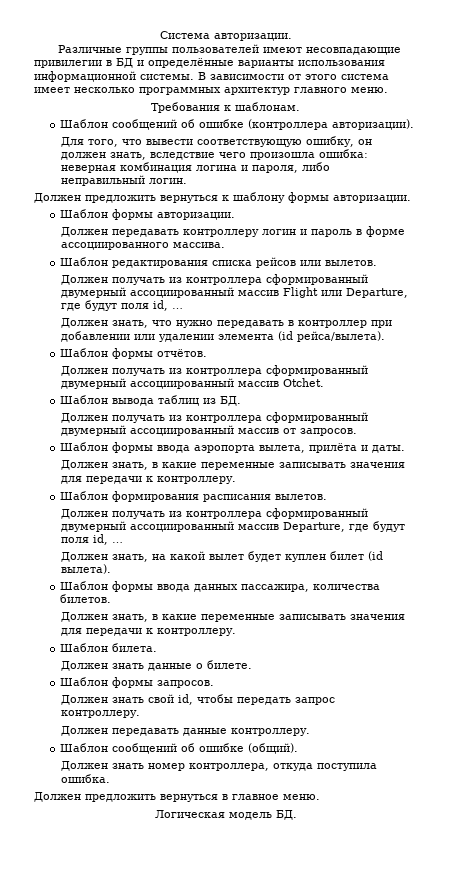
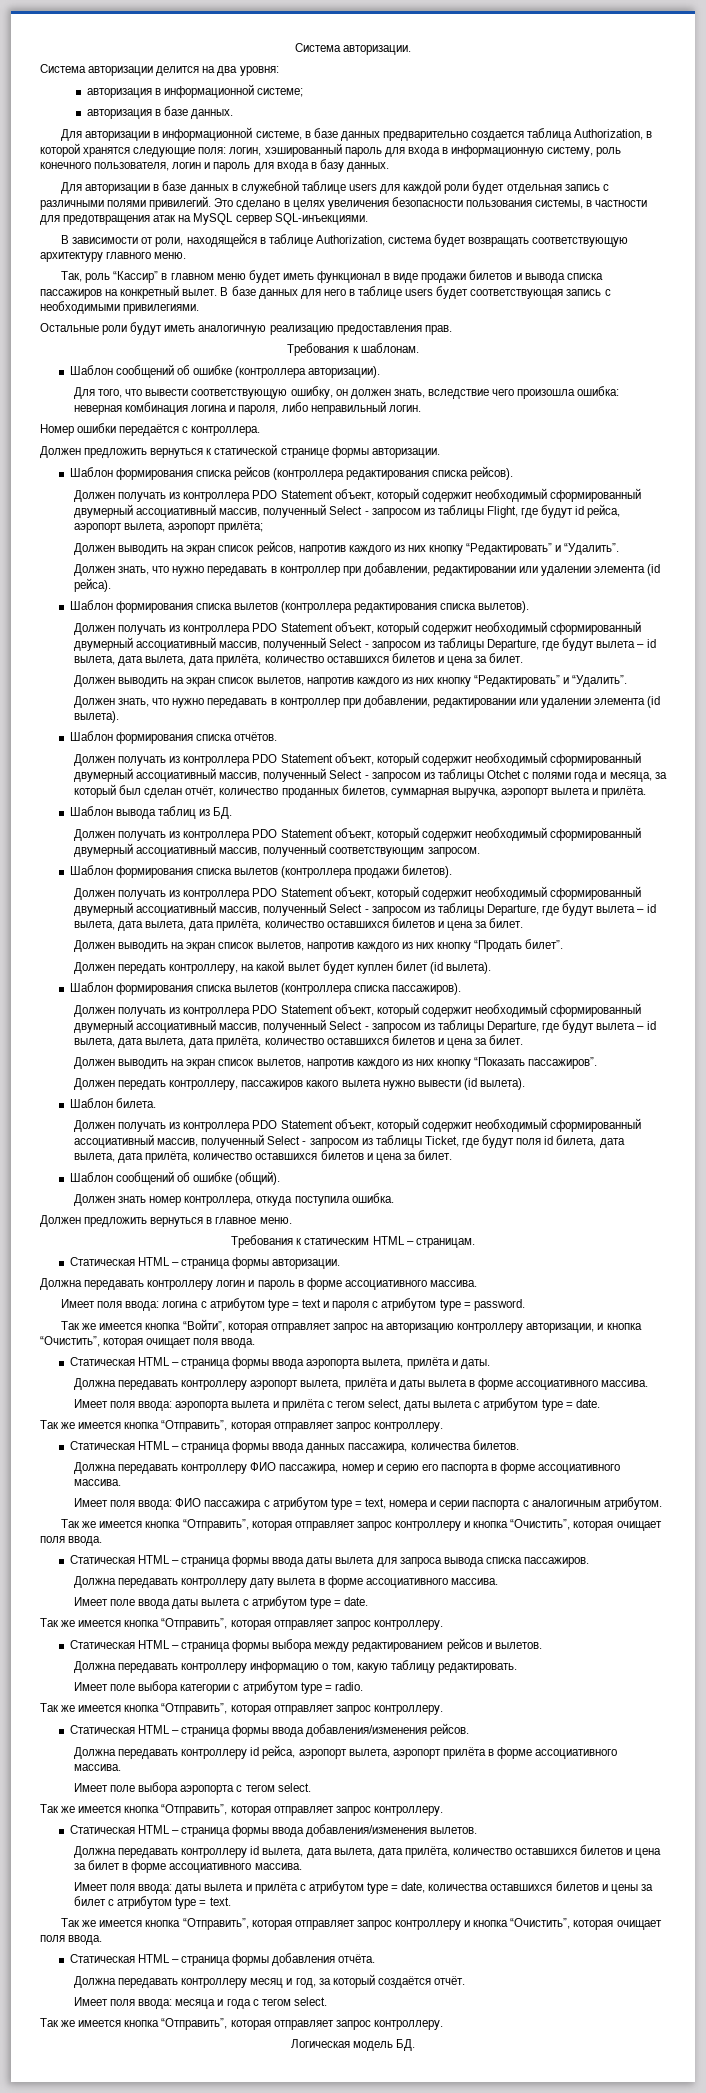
- Различные группы пользователей имеют несовпадающие привилегии в БД и определённые варианты использования информационной системы. В зависимости от этого система имеет несколько программных архитектур главного меню.
+ Система авторизации делится на два уровня:
+ авторизация в информационной системе;
+ авторизация в базе данных.
+ Для авторизации в информационной системе, в базе данных предварительно создается таблица Authorization, в которой хранятся следующие поля: логин, хэшированный пароль для входа в информационную систему, роль конечного пользователя, логин и пароль для входа в базу данных.
+ Для авторизации в базе данных в служебной таблице users для каждой роли будет отдельная запись с различными полями привилегий. Это сделано в целях увеличения безопасности пользования системы, в частности для предотвращения атак на MySQL сервер SQL-инъекциями.
+ В зависимости от роли, находящейся в таблице Authorization, система будет возвращать соответствующую архитектуру главного меню.
+ Так, роль “Кассир” в главном меню будет иметь функционал в виде продажи билетов и вывода списка пассажиров на конкретный вылет. В базе данных для него в таблице users будет соответствующая запись с необходимыми привилегиями.
+ Остальные роли будут иметь аналогичную реализацию предоставления прав.
+ Номер ошибки передаётся с контроллера.
- Должен предложить вернуться к шаблону формы авторизации.
+ Должен предложить вернуться к статической странице формы авторизации.
- Шаблон формы авторизации.
- Должен передавать контроллеру логин и пароль в форме ассоциированного массива.
- Шаблон редактирования списка рейсов или вылетов.
- Должен получать из контроллера сформированный двумерный ассоциированный массив Flight или Departure, где будут поля id, …
- Должен знать, что нужно передавать в контроллер при добавлении или удалении элемента (id рейса/вылета).
- Шаблон формы отчётов.
+ Шаблон формирования списка рейсов (контроллера редактирования списка рейсов).
+ Должен получать из контроллера PDO Statement объект, который содержит необходимый сформированный двумерный ассоциативный массив, полученный Select - запросом из таблицы Flight, где будут id рейса, аэропорт вылета, аэропорт прилёта;
+ Должен выводить на экран список рейсов, напротив каждого из них кнопку “Редактировать” и “Удалить”.
+ Должен знать, что нужно передавать в контроллер при добавлении, редактировании или удалении элемента (id рейса).
+ Шаблон формирования списка вылетов (контроллера редактирования списка вылетов).
+ Должен получать из контроллера PDO Statement объект, который содержит необходимый сформированный двумерный ассоциативный массив, полученный Select - запросом из таблицы Departure, где будут вылета – id вылета, дата вылета, дата прилёта, количество оставшихся билетов и цена за билет.
+ Должен выводить на экран список вылетов, напротив каждого из них кнопку “Редактировать” и “Удалить”.
+ Должен знать, что нужно передавать в контроллер при добавлении, редактировании или удалении элемента (id вылета).
+ Шаблон формирования списка отчётов.
- Должен получать из контроллера сформированный двумерный ассоциированный массив Otchet.
+ Должен получать из контроллера PDO Statement объект, который содержит необходимый сформированный двумерный ассоциативный массив, полученный Select - запросом из таблицы Otchet с полями года и месяца, за который был сделан отчёт, количество проданных билетов, суммарная выручка, аэропорт вылета и прилёта.
- Должен получать из контроллера сформированный двумерный ассоциированный массив от запросов.
- Шаблон формы ввода аэропорта вылета, прилёта и даты.
- Должен знать, в какие переменные записывать значения для передачи к контроллеру.
- Шаблон формирования расписания вылетов.
- Должен получать из контроллера сформированный двумерный ассоциированный массив Departure, где будут поля id, …
- Должен знать, на какой вылет будет куплен билет (id вылета).
+ Должен получать из контроллера PDO Statement объект, который содержит необходимый сформированный двумерный ассоциативный массив, полученный соответствующим запросом.
+ Шаблон формирования списка вылетов (контроллера продажи билетов).
+ Должен получать из контроллера PDO Statement объект, который содержит необходимый сформированный двумерный ассоциативный массив, полученный Select - запросом из таблицы Departure, где будут вылета – id вылета, дата вылета, дата прилёта, количество оставшихся билетов и цена за билет.
+ Должен выводить на экран список вылетов, напротив каждого из них кнопку “Продать билет”.
+ Должен передать контроллеру, на какой вылет будет куплен билет (id вылета).
- Шаблон формы ввода данных пассажира, количества билетов.
- Должен знать, в какие переменные записывать значения для передачи к контроллеру.
+ Шаблон формирования списка вылетов (контроллера списка пассажиров).
+ Должен получать из контроллера PDO Statement объект, который содержит необходимый сформированный двумерный ассоциативный массив, полученный Select - запросом из таблицы Departure, где будут вылета – id вылета, дата вылета, дата прилёта, количество оставшихся билетов и цена за билет.
+ Должен выводить на экран список вылетов, напротив каждого из них кнопку “Показать пассажиров”.
+ Должен передать контроллеру, пассажиров какого вылета нужно вывести (id вылета).
  Шаблон билета.
- Должен знать данные о билете.
- Шаблон формы запросов.
- Должен знать свой id, чтобы передать запрос контроллеру.
- Должен передавать данные контроллеру.
+ Должен получать из контроллера PDO Statement объект, который содержит необходимый сформированный ассоциативный массив, полученный Select - запросом из таблицы Ticket, где будут поля id билета, дата вылета, дата прилёта, количество оставшихся билетов и цена за билет.
+ Требования к статическим HTML – страницам.
+ Статическая HTML – страница формы авторизации.
+ Должна передавать контроллеру логин и пароль в форме ассоциативного массива.
+ Имеет поля ввода: логина с атрибутом type = text и пароля с атрибутом type = password.
+ Так же имеется кнопка “Войти”, которая отправляет запрос на авторизацию контроллеру авторизации, и кнопка “Очистить”, которая очищает поля ввода.
+ Статическая HTML – страница формы ввода аэропорта вылета, прилёта и даты.
+ Должна передавать контроллеру аэропорт вылета, прилёта и даты вылета в форме ассоциативного массива.
+ Имеет поля ввода: аэропорта вылета и прилёта с тегом select, даты вылета с атрибутом type = date.
+ Так же имеется кнопка “Отправить”, которая отправляет запрос контроллеру.
+ Статическая HTML – страница формы ввода данных пассажира, количества билетов.
+ Должна передавать контроллеру ФИО пассажира, номер и серию его паспорта в форме ассоциативного массива.
+ Имеет поля ввода: ФИО пассажира с атрибутом type = text, номера и серии паспорта с аналогичным атрибутом.
+ Так же имеется кнопка “Отправить”, которая отправляет запрос контроллеру и кнопка “Очистить”, которая очищает поля ввода.
+ Статическая HTML – страница формы ввода даты вылета для запроса вывода списка пассажиров.
+ Должна передавать контроллеру дату вылета в форме ассоциативного массива.
+ Имеет поле ввода даты вылета с атрибутом type = date.
+ Так же имеется кнопка “Отправить”, которая отправляет запрос контроллеру.
+ Статическая HTML – страница формы выбора между редактированием рейсов и вылетов.
+ Должна передавать контроллеру информацию о том, какую таблицу редактировать.
+ Имеет поле выбора категории с атрибутом type = radio.
+ Так же имеется кнопка “Отправить”, которая отправляет запрос контроллеру.
+ Статическая HTML – страница формы ввода добавления/изменения рейсов.
+ Должна передавать контроллеру id рейса, аэропорт вылета, аэропорт прилёта в форме ассоциативного массива.
+ Имеет поле выбора аэропорта с тегом select.
+ Так же имеется кнопка “Отправить”, которая отправляет запрос контроллеру.
+ Статическая HTML – страница формы ввода добавления/изменения вылетов.
+ Должна передавать контроллеру id вылета, дата вылета, дата прилёта, количество оставшихся билетов и цена за билет в форме ассоциативного массива.
+ Имеет поля ввода: даты вылета и прилёта с атрибутом type = date, количества оставшихся билетов и цены за билет с атрибутом type = text.
+ Так же имеется кнопка “Отправить”, которая отправляет запрос контроллеру и кнопка “Очистить”, которая очищает поля ввода.
+ Статическая HTML – страница формы добавления отчёта.
+ Должна передавать контроллеру месяц и год, за который создаётся отчёт.
+ Имеет поля ввода: месяца и года с тегом select.
+ Так же имеется кнопка “Отправить”, которая отправляет запрос контроллеру.

